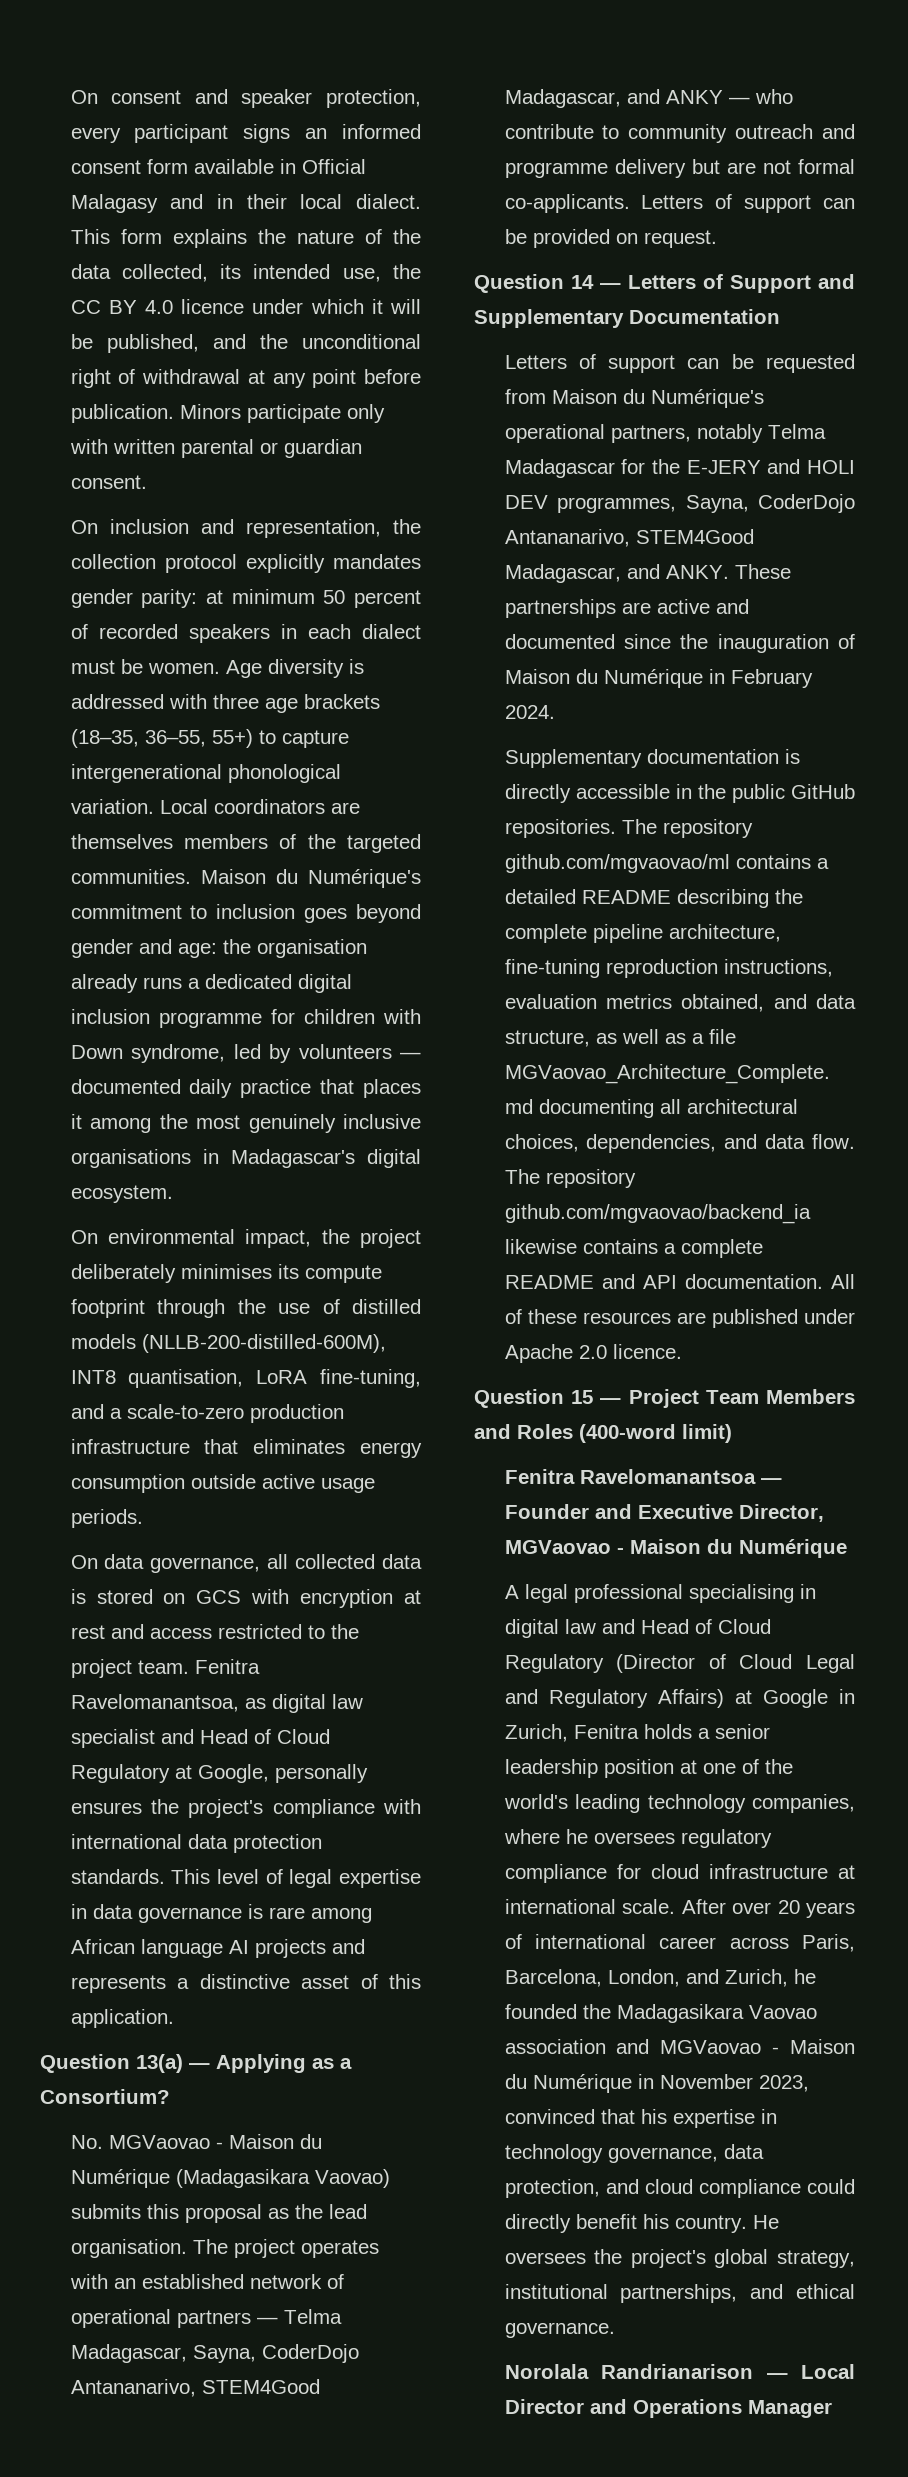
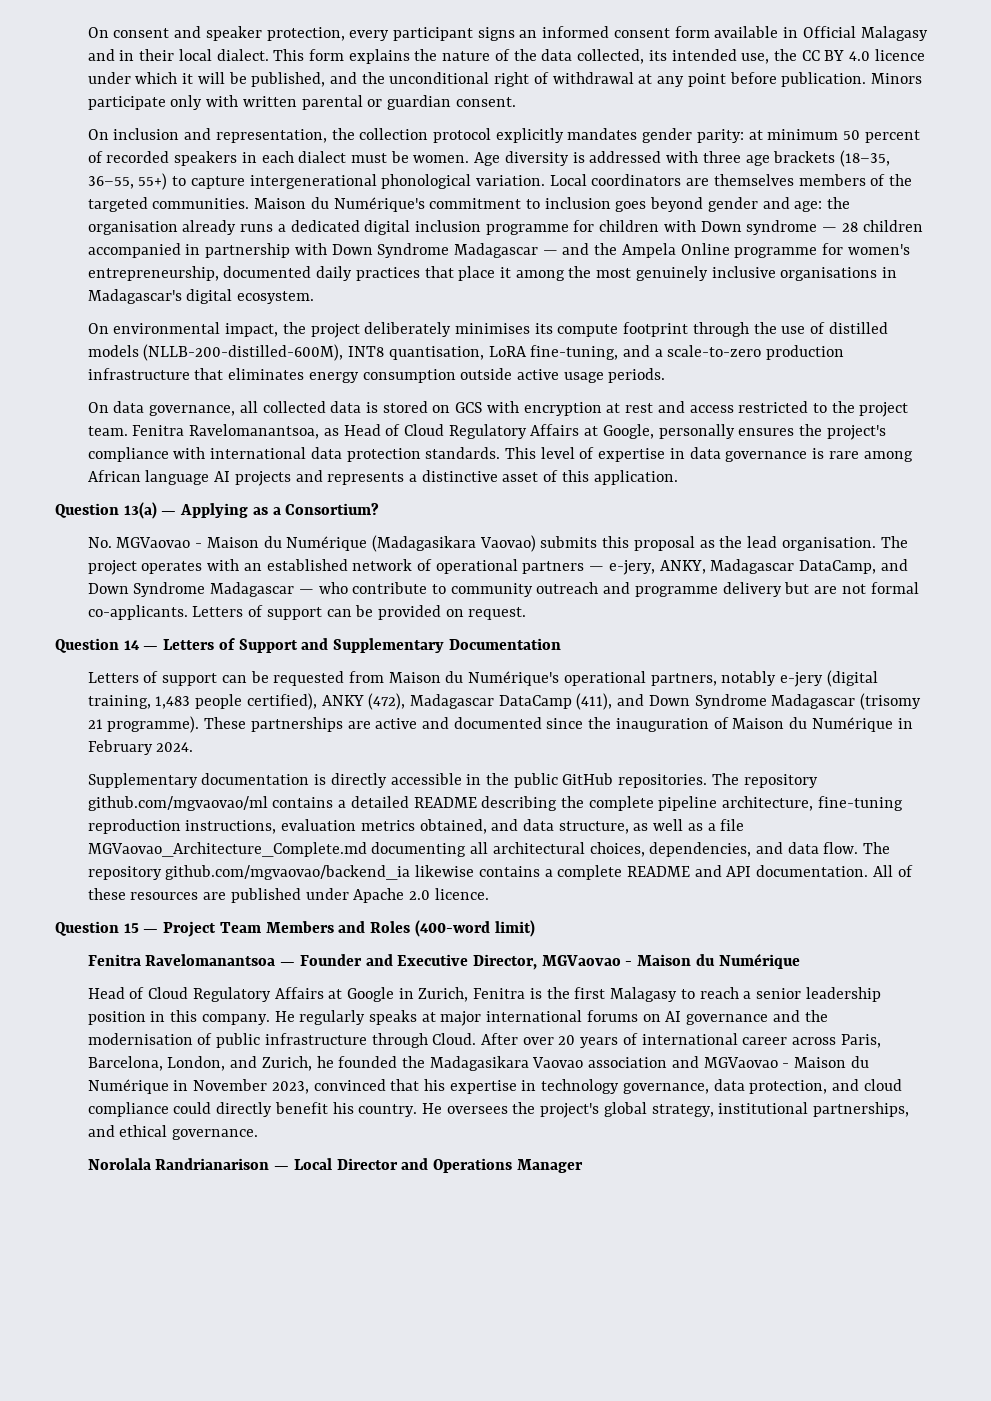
- Maison du Numérique's commitment to inclusion goes beyond gender and age: the organisation already runs a dedicated digital inclusion programme for children with Down syndrome, led by volunteers — documented daily practice that places it among the most genuinely inclusive organisations in Madagascar's digital ecosystem.
+ Maison du Numérique's commitment to inclusion goes beyond gender and age: the organisation already runs a dedicated digital inclusion programme for children with Down syndrome — 28 children accompanied in partnership with Down Syndrome Madagascar — and the Ampela Online programme for women's entrepreneurship, documented daily practices that place it among the most genuinely inclusive organisations in Madagascar's digital ecosystem.
- Fenitra Ravelomanantsoa, as digital law specialist and Head of Cloud Regulatory at Google, personally ensures the project's compliance with international data protection standards.
+ Fenitra Ravelomanantsoa, as Head of Cloud Regulatory Affairs at Google, personally ensures the project's compliance with international data protection standards.
- This level of legal expertise in data governance is rare among African language AI projects and represents a distinctive asset of this application.
+ This level of expertise in data governance is rare among African language AI projects and represents a distinctive asset of this application.
- The project operates with an established network of operational partners — Telma Madagascar, Sayna, CoderDojo Antananarivo, STEM4Good Madagascar, and ANKY — who contribute to community outreach and programme delivery but are not formal co-applicants.
+ The project operates with an established network of operational partners — e-jery, ANKY, Madagascar DataCamp, and Down Syndrome Madagascar — who contribute to community outreach and programme delivery but are not formal co-applicants.
- Letters of support can be requested from Maison du Numérique's operational partners, notably Telma Madagascar for the E-JERY and HOLI DEV programmes, Sayna, CoderDojo Antananarivo, STEM4Good Madagascar, and ANKY.
+ Letters of support can be requested from Maison du Numérique's operational partners, notably e-jery (digital training, 1,483 people certified), ANKY (472), Madagascar DataCamp (411), and Down Syndrome Madagascar (trisomy 21 programme).
- A legal professional specialising in digital law and Head of Cloud Regulatory (Director of Cloud Legal and Regulatory Affairs) at Google in Zurich, Fenitra holds a senior leadership position at one of the world's leading technology companies, where he oversees regulatory compliance for cloud infrastructure at international scale.
+ Head of Cloud Regulatory Affairs at Google in Zurich, Fenitra is the first Malagasy to reach a senior leadership position in this company. He regularly speaks at major international forums on AI governance and the modernisation of public infrastructure through Cloud.

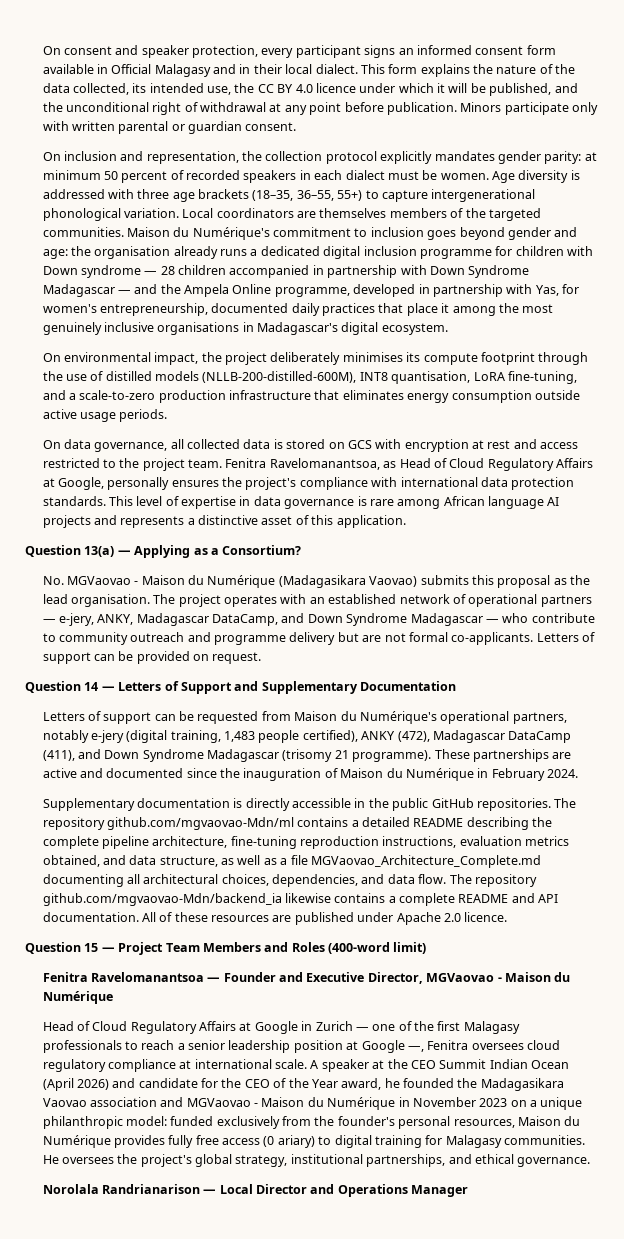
- Maison du Numérique's commitment to inclusion goes beyond gender and age: the organisation already runs a dedicated digital inclusion programme for children with Down syndrome — 28 children accompanied in partnership with Down Syndrome Madagascar — and the Ampela Online programme for women's entrepreneurship, documented daily practices that place it among the most genuinely inclusive organisations in Madagascar's digital ecosystem.
+ Maison du Numérique's commitment to inclusion goes beyond gender and age: the organisation already runs a dedicated digital inclusion programme for children with Down syndrome — 28 children accompanied in partnership with Down Syndrome Madagascar — and the Ampela Online programme, developed in partnership with Yas, for women's entrepreneurship, documented daily practices that place it among the most genuinely inclusive organisations in Madagascar's digital ecosystem.
- The repository github.com/mgvaovao/ml contains a detailed README describing the complete pipeline architecture, fine-tuning reproduction instructions, evaluation metrics obtained, and data structure, as well as a file MGVaovao_Architecture_Complete.md documenting all architectural choices, dependencies, and data flow.
+ The repository github.com/mgvaovao-Mdn/ml contains a detailed README describing the complete pipeline architecture, fine-tuning reproduction instructions, evaluation metrics obtained, and data structure, as well as a file MGVaovao_Architecture_Complete.md documenting all architectural choices, dependencies, and data flow.
- The repository github.com/mgvaovao/backend_ia likewise contains a complete README and API documentation.
+ The repository github.com/mgvaovao-Mdn/backend_ia likewise contains a complete README and API documentation.
- Head of Cloud Regulatory Affairs at Google in Zurich, Fenitra is the first Malagasy to reach a senior leadership position in this company. He regularly speaks at major international forums on AI governance and the modernisation of public infrastructure through Cloud. After over 20 years of international career across Paris, Barcelona, London, and Zurich, he founded the Madagasikara Vaovao association and MGVaovao - Maison du Numérique in November 2023, convinced that his expertise in technology governance, data protection, and cloud compliance could directly benefit his country.
+ Head of Cloud Regulatory Affairs at Google in Zurich — one of the first Malagasy professionals to reach a senior leadership position at Google —, Fenitra oversees cloud regulatory compliance at international scale. A speaker at the CEO Summit Indian Ocean (April 2026) and candidate for the CEO of the Year award, he founded the Madagasikara Vaovao association and MGVaovao - Maison du Numérique in November 2023 on a unique philanthropic model: funded exclusively from the founder's personal resources, Maison du Numérique provides fully free access (0 ariary) to digital training for Malagasy communities.

